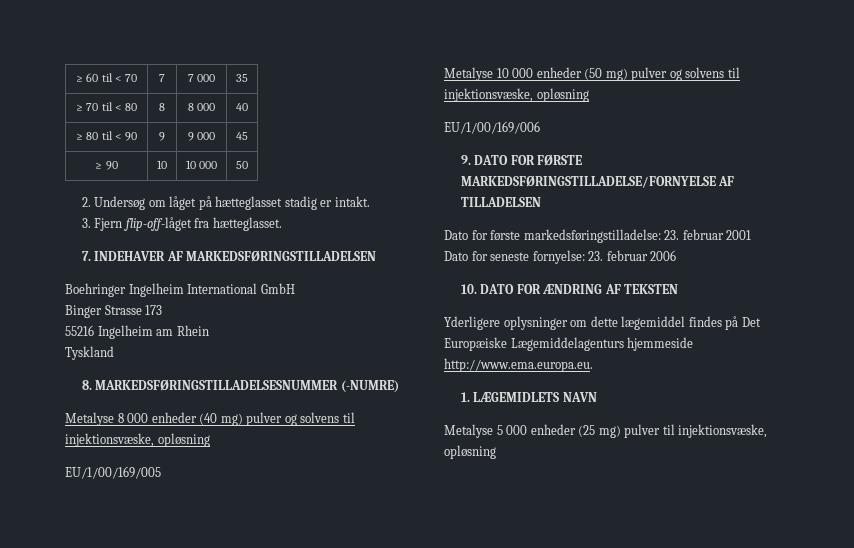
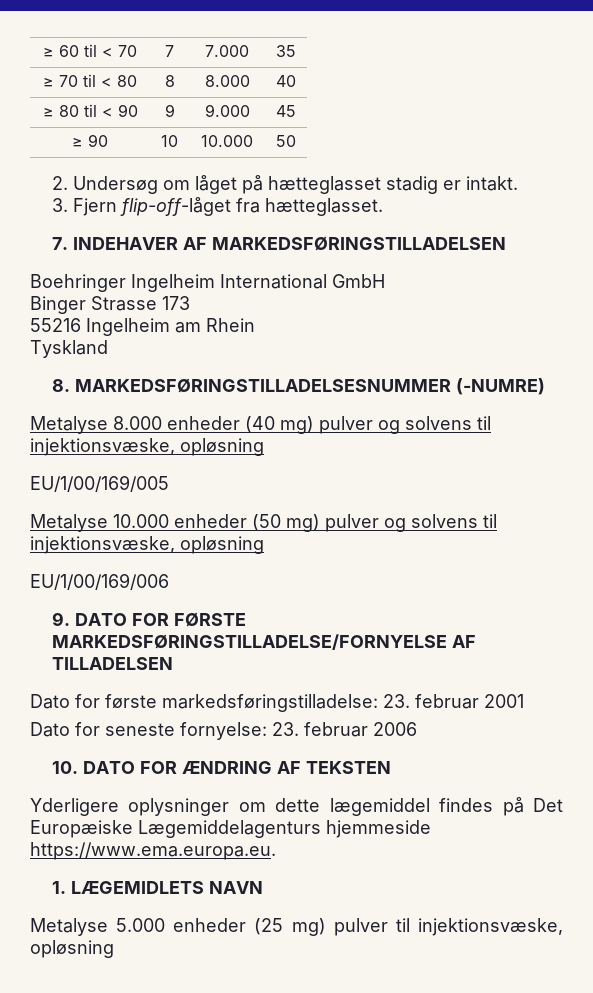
- ≥ 60 til < 70 | 7 | 7 000 | 35
+ ≥ 60 til < 70 | 7 | 7.000 | 35
- ≥ 70 til < 80 | 8 | 8 000 | 40
+ ≥ 70 til < 80 | 8 | 8.000 | 40
- ≥ 80 til < 90 | 9 | 9 000 | 45
+ ≥ 80 til < 90 | 9 | 9.000 | 45
- ≥ 90 | 10 | 10 000 | 50
+ ≥ 90 | 10 | 10.000 | 50
- Metalyse 8 000 enheder (40 mg) pulver og solvens til injektionsvæske, opløsning
+ Metalyse 8.000 enheder (40 mg) pulver og solvens til injektionsvæske, opløsning
- Metalyse 10 000 enheder (50 mg) pulver og solvens til injektionsvæske, opløsning
+ Metalyse 10.000 enheder (50 mg) pulver og solvens til injektionsvæske, opløsning
- Yderligere oplysninger om dette lægemiddel findes på Det Europæiske Lægemiddelagenturs hjemmeside http://www.ema.europa.eu.
+ Yderligere oplysninger om dette lægemiddel findes på Det Europæiske Lægemiddelagenturs hjemmeside https://www.ema.europa.eu.
- Metalyse 5 000 enheder (25 mg) pulver til injektionsvæske, opløsning
+ Metalyse 5.000 enheder (25 mg) pulver til injektionsvæske, opløsning

